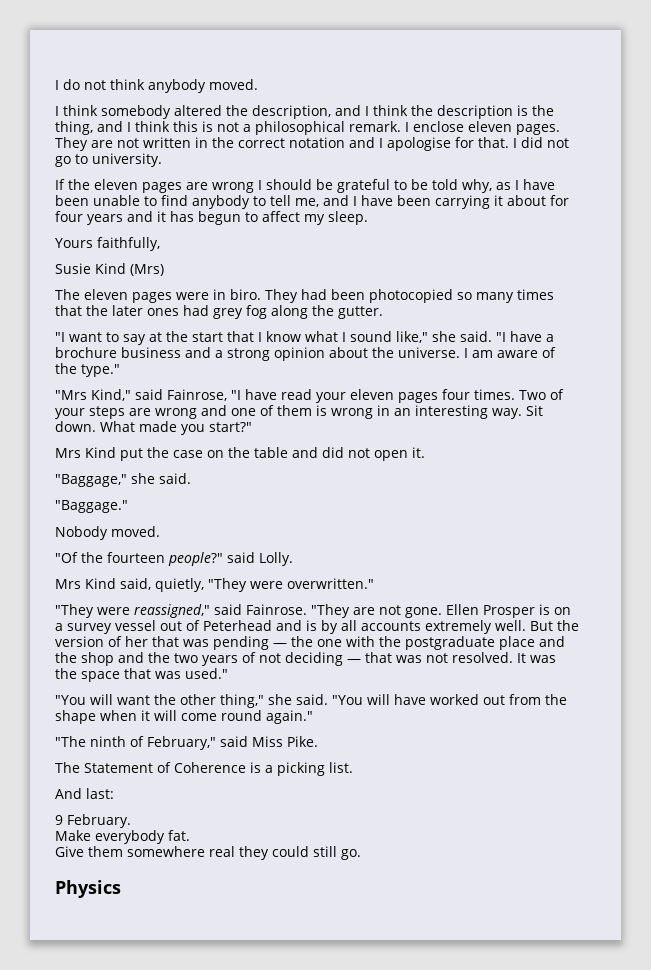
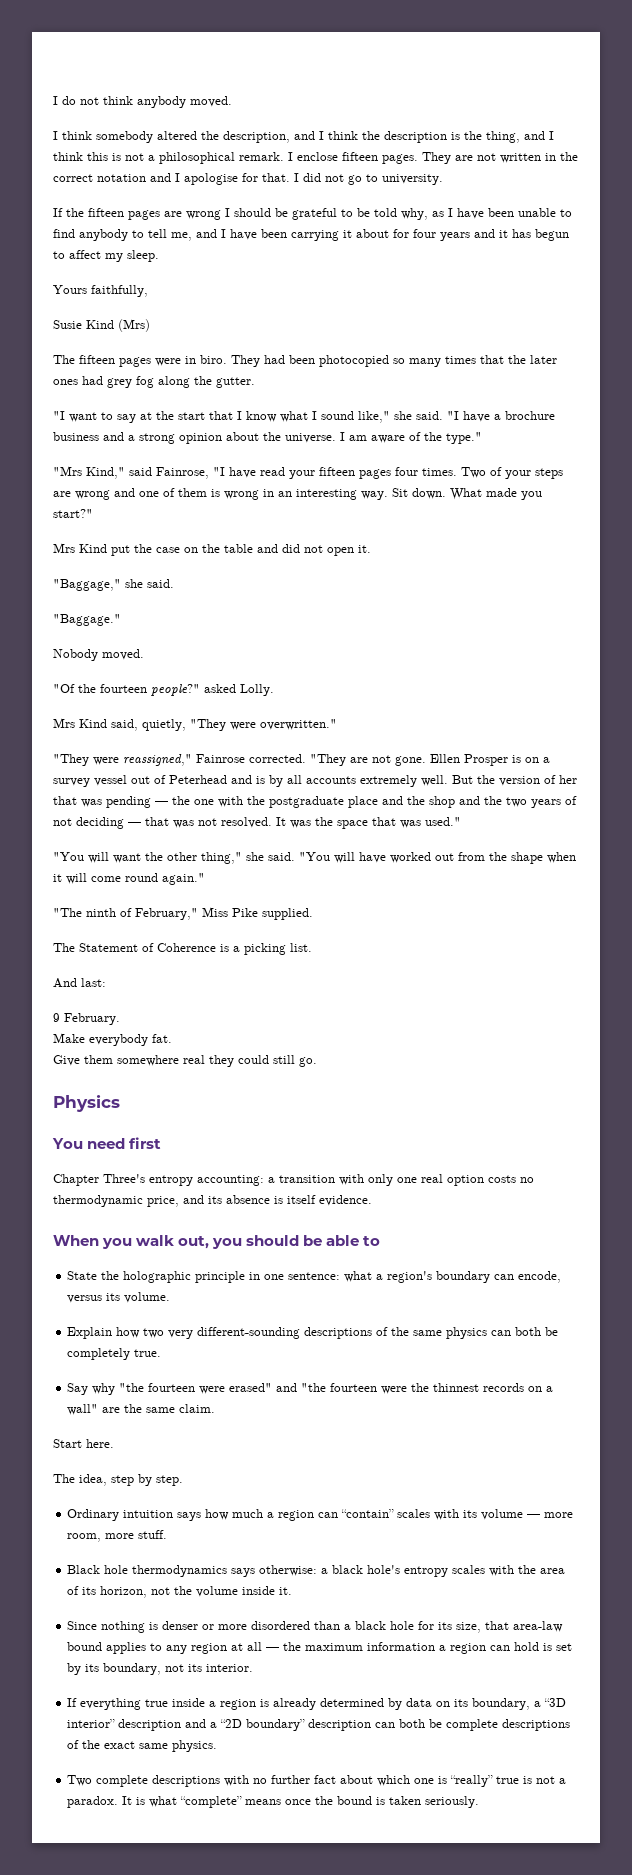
- I enclose eleven pages.
+ I enclose fifteen pages.
- If the eleven pages are wrong I should be grateful to be told why, as I have been unable to find anybody to tell me, and I have been carrying it about for four years and it has begun to affect my sleep.
+ If the fifteen pages are wrong I should be grateful to be told why, as I have been unable to find anybody to tell me, and I have been carrying it about for four years and it has begun to affect my sleep.
- The eleven pages were in biro.
+ The fifteen pages were in biro.
- "Mrs Kind," said Fainrose, "I have read your eleven pages four times.
+ "Mrs Kind," said Fainrose, "I have read your fifteen pages four times.
- "Of the fourteen people?" said Lolly.
+ "Of the fourteen people?" asked Lolly.
- "They were reassigned," said Fainrose.
+ "They were reassigned," Fainrose corrected.
- "The ninth of February," said Miss Pike.
+ "The ninth of February," Miss Pike supplied.
+ You need first
+ Chapter Three's entropy accounting: a transition with only one real option costs no thermodynamic price, and its absence is itself evidence.
+ When you walk out, you should be able to
+ State the holographic principle in one sentence: what a region's boundary can encode, versus its volume.
+ Explain how two very different-sounding descriptions of the same physics can both be completely true.
+ Say why "the fourteen were erased" and "the fourteen were the thinnest records on a wall" are the same claim.
+ Start here.
+ The idea, step by step.
+ Ordinary intuition says how much a region can “contain” scales with its volume — more room, more stuff.
+ Black hole thermodynamics says otherwise: a black hole's entropy scales with the area of its horizon, not the volume inside it.
+ Since nothing is denser or more disordered than a black hole for its size, that area-law bound applies to any region at all — the maximum information a region can hold is set by its boundary, not its interior.
+ If everything true inside a region is already determined by data on its boundary, a “3D interior” description and a “2D boundary” description can both be complete descriptions of the exact same physics.
+ Two complete descriptions with no further fact about which one is “really” true is not a paradox. It is what “complete” means once the bound is taken seriously.

